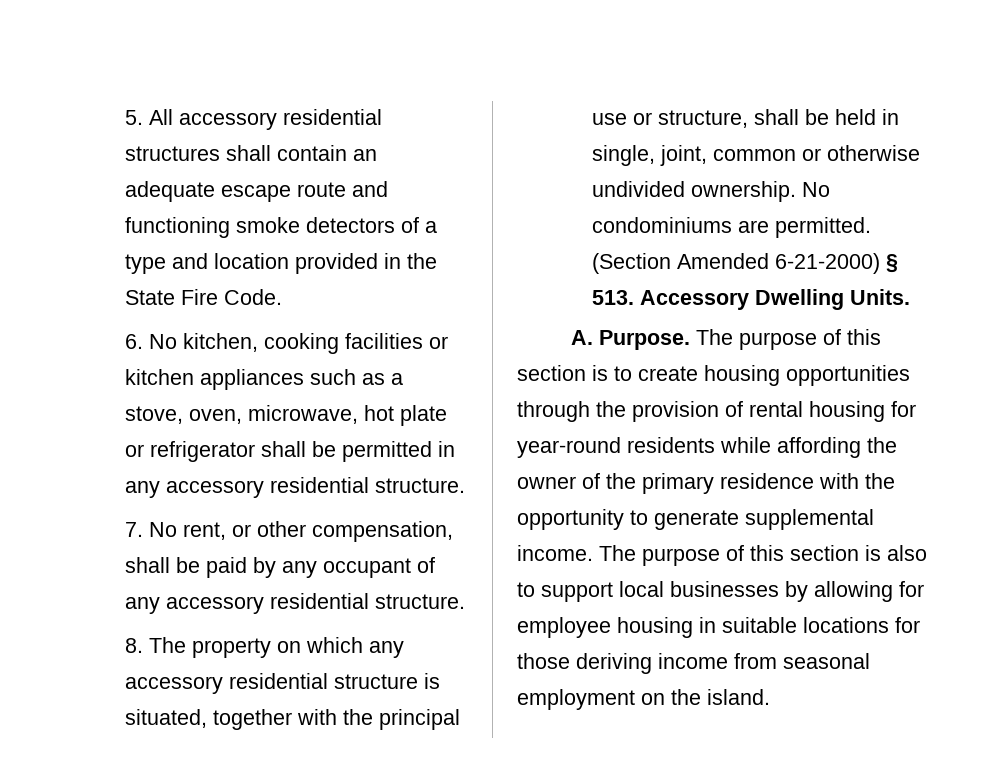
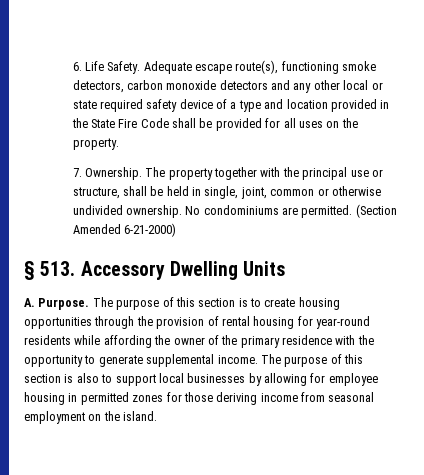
- 5. All accessory residential structures shall contain an adequate escape route and functioning smoke detectors of a type and location provided in the State Fire Code.
- 6. No kitchen, cooking facilities or kitchen appliances such as a stove, oven, microwave, hot plate or refrigerator shall be permitted in any accessory residential structure.
- 7. No rent, or other compensation, shall be paid by any occupant of any accessory residential structure.
- 8. The property on which any accessory residential structure is situated, together with the principal use or structure, shall be held in single, joint, common or otherwise undivided ownership.
+ 6. Life Safety. Adequate escape route(s), functioning smoke detectors, carbon monoxide detectors and any other local or state required safety device of a type and location provided in the State Fire Code shall be provided for all uses on the property.
+ 7. Ownership. The property together with the principal use or structure, shall be held in single, joint, common or otherwise undivided ownership.
- (Section Amended 6-21-2000) § 513. Accessory Dwelling Units.
+ (Section Amended 6-21-2000)
+ § 513. Accessory Dwelling Units
- The purpose of this section is also to support local businesses by allowing for employee housing in suitable locations for those deriving income from seasonal employment on the island.
+ The purpose of this section is also to support local businesses by allowing for employee housing in permitted zones for those deriving income from seasonal employment on the island.

